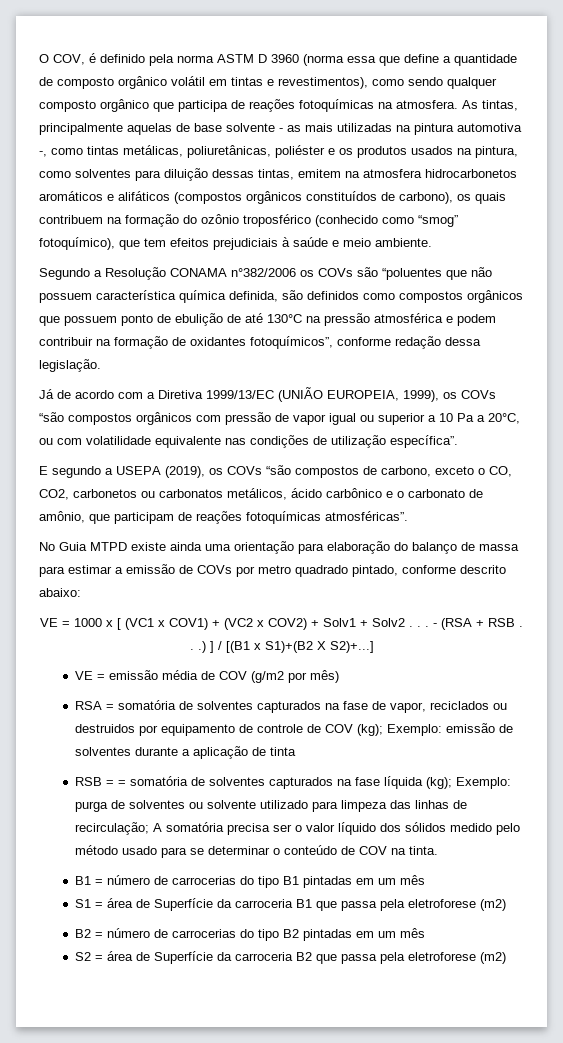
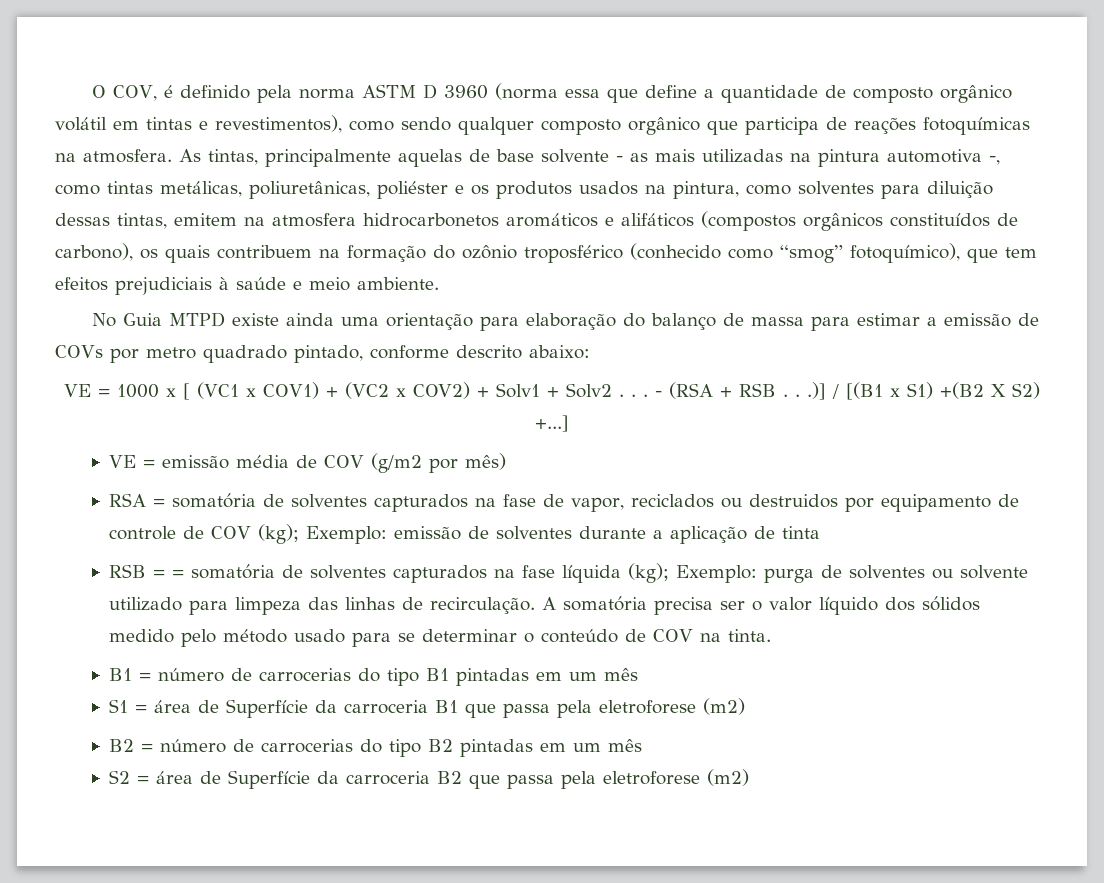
- Segundo a Resolução CONAMA n°382/2006 os COVs são “poluentes que não possuem característica química definida, são definidos como compostos orgânicos que possuem ponto de ebulição de até 130°C na pressão atmosférica e podem contribuir na formação de oxidantes fotoquímicos”, conforme redação dessa legislação.
- Já de acordo com a Diretiva 1999/13/EC (UNIÃO EUROPEIA, 1999), os COVs “são compostos orgânicos com pressão de vapor igual ou superior a 10 Pa a 20°C, ou com volatilidade equivalente nas condições de utilização específica”.
- E segundo a USEPA (2019), os COVs “são compostos de carbono, exceto o CO, CO2, carbonetos ou carbonatos metálicos, ácido carbônico e o carbonato de amônio, que participam de reações fotoquímicas atmosféricas”.
- - (RSA + RSB . . .) ] / [(B1 x S1)+(B2 X S2)+...]
+ - (RSA + RSB . . .)] / [(B1 x S1) +(B2 X S2) +...]
- RSB = = somatória de solventes capturados na fase líquida (kg); Exemplo: purga de solventes ou solvente utilizado para limpeza das linhas de recirculação; A somatória precisa ser o valor líquido dos sólidos medido pelo método usado para se determinar o conteúdo de COV na tinta.
+ RSB = = somatória de solventes capturados na fase líquida (kg); Exemplo: purga de solventes ou solvente utilizado para limpeza das linhas de recirculação. A somatória precisa ser o valor líquido dos sólidos medido pelo método usado para se determinar o conteúdo de COV na tinta.

